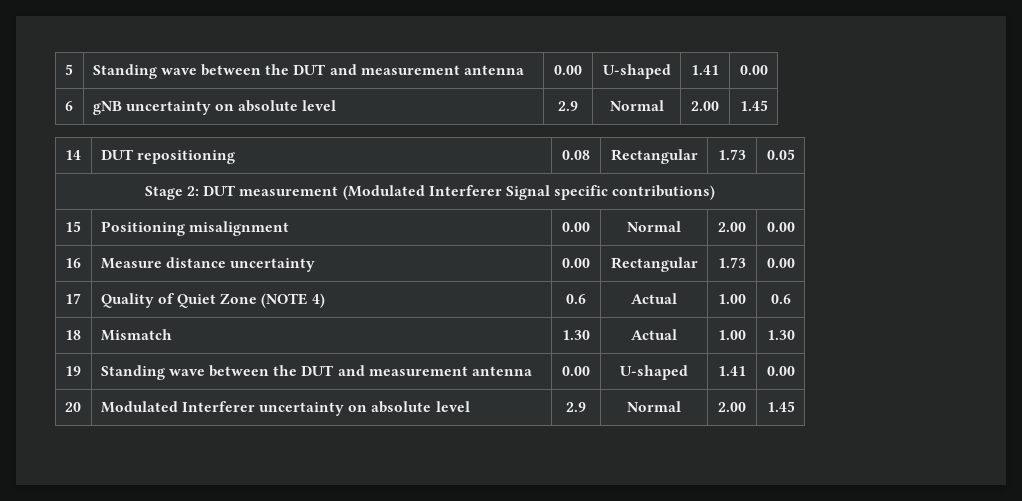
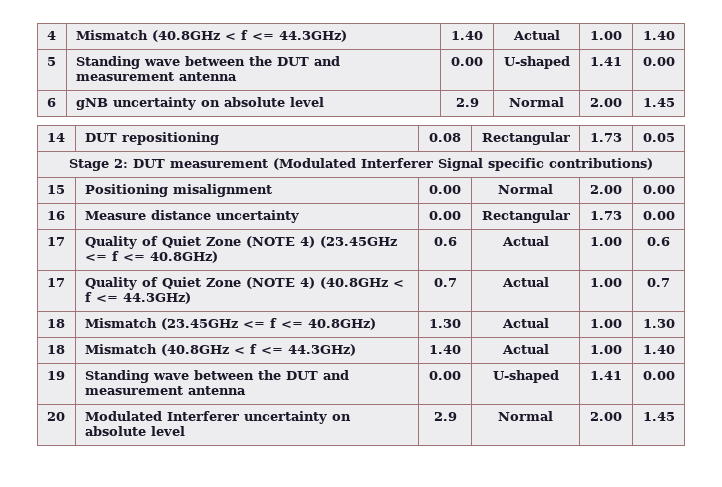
+ 4 | Mismatch (40.8GHz < f <= 44.3GHz) | 1.40 | Actual | 1.00 | 1.40
- 17 | Quality of Quiet Zone (NOTE 4) | 0.6 | Actual | 1.00 | 0.6
+ 17 | Quality of Quiet Zone (NOTE 4) (23.45GHz <= f <= 40.8GHz) | 0.6 | Actual | 1.00 | 0.6
- 18 | Mismatch | 1.30 | Actual | 1.00 | 1.30
+ 17 | Quality of Quiet Zone (NOTE 4) (40.8GHz < f <= 44.3GHz) | 0.7 | Actual | 1.00 | 0.7
+ 18 | Mismatch (23.45GHz <= f <= 40.8GHz) | 1.30 | Actual | 1.00 | 1.30
+ 18 | Mismatch (40.8GHz < f <= 44.3GHz) | 1.40 | Actual | 1.00 | 1.40

